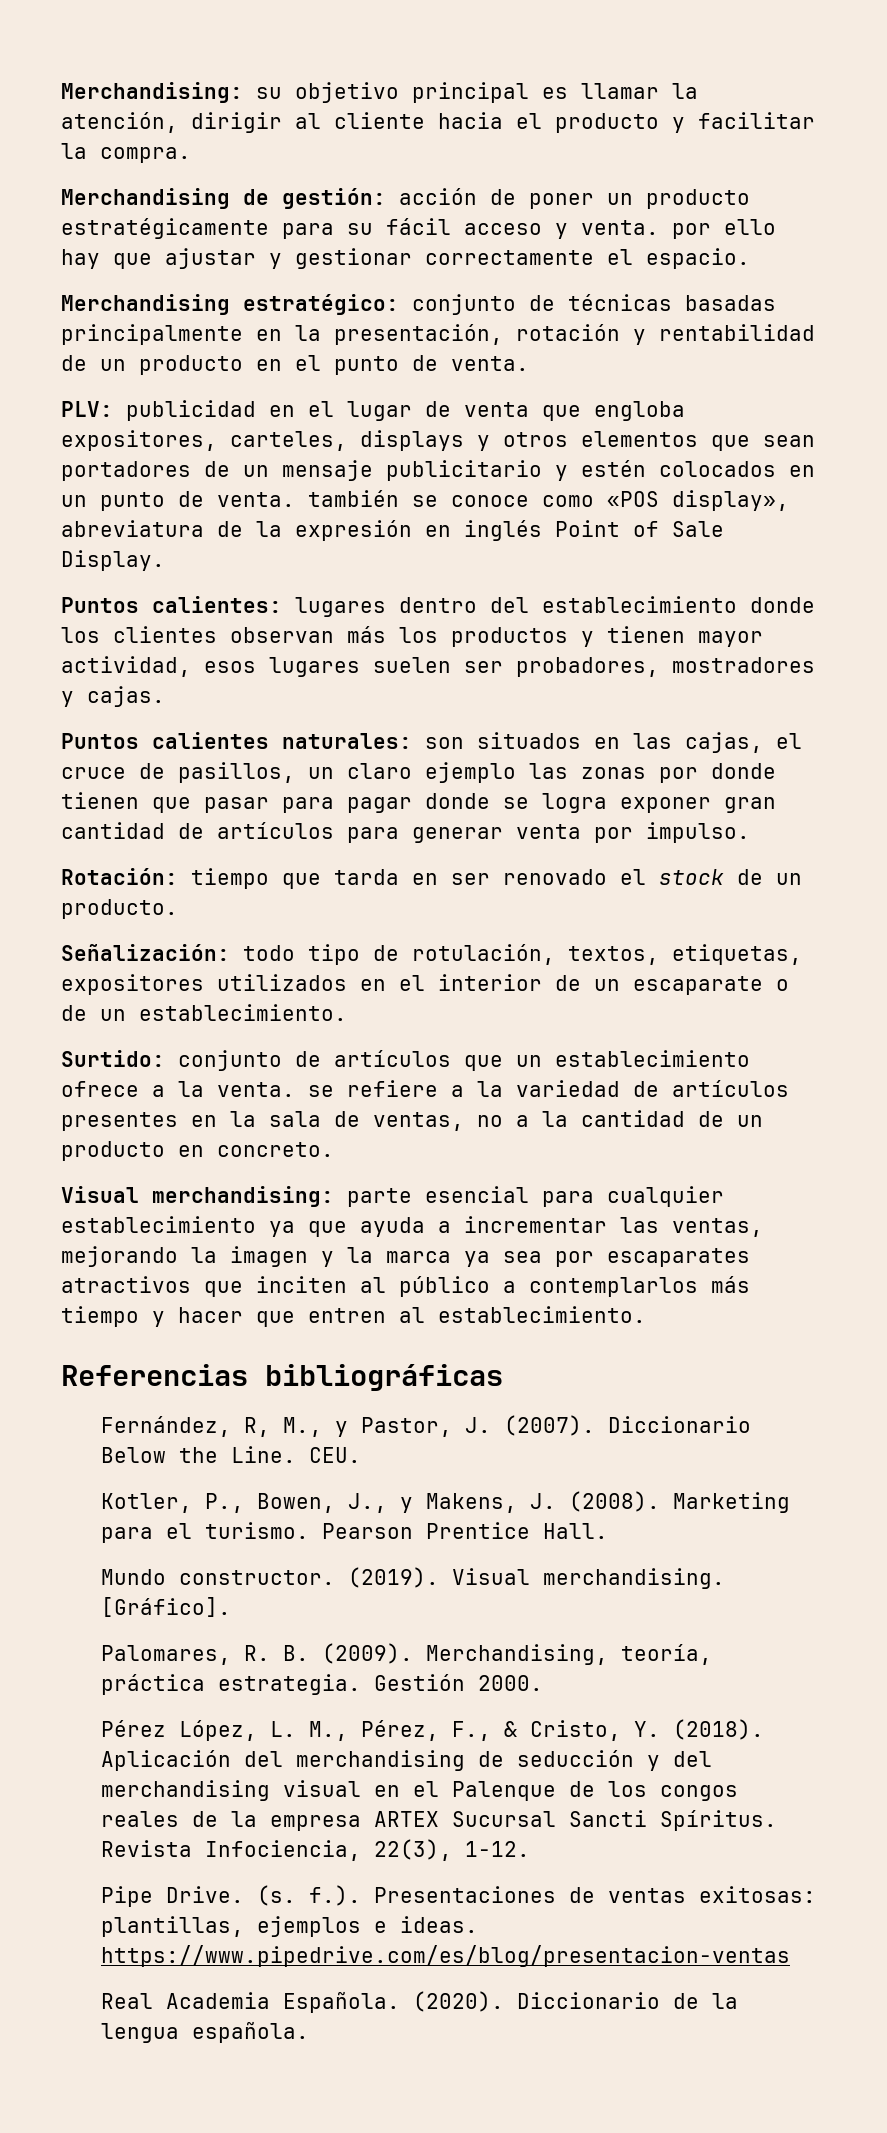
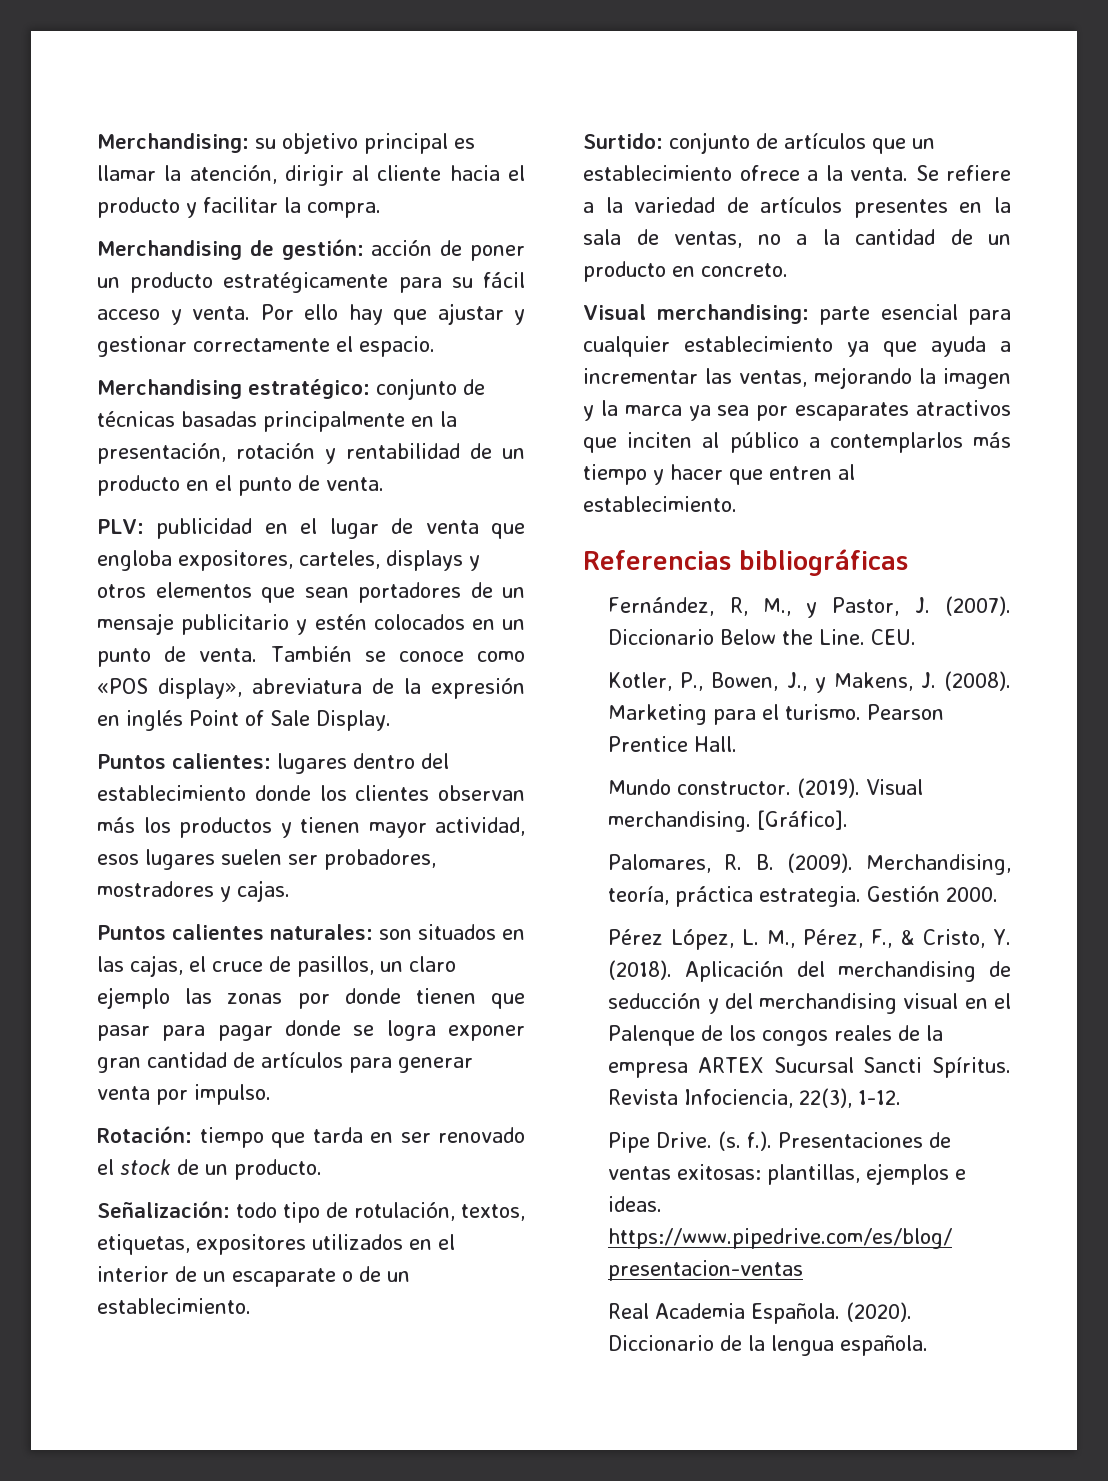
- Merchandising de gestión: acción de poner un producto estratégicamente para su fácil acceso y venta. por ello hay que ajustar y gestionar correctamente el espacio.
+ Merchandising de gestión: acción de poner un producto estratégicamente para su fácil acceso y venta. Por ello hay que ajustar y gestionar correctamente el espacio.
- PLV: publicidad en el lugar de venta que engloba expositores, carteles, displays y otros elementos que sean portadores de un mensaje publicitario y estén colocados en un punto de venta. también se conoce como «POS display», abreviatura de la expresión en inglés Point of Sale Display.
+ PLV: publicidad en el lugar de venta que engloba expositores, carteles, displays y otros elementos que sean portadores de un mensaje publicitario y estén colocados en un punto de venta. También se conoce como «POS display», abreviatura de la expresión en inglés Point of Sale Display.
- Surtido: conjunto de artículos que un establecimiento ofrece a la venta. se refiere a la variedad de artículos presentes en la sala de ventas, no a la cantidad de un producto en concreto.
+ Surtido: conjunto de artículos que un establecimiento ofrece a la venta. Se refiere a la variedad de artículos presentes en la sala de ventas, no a la cantidad de un producto en concreto.

